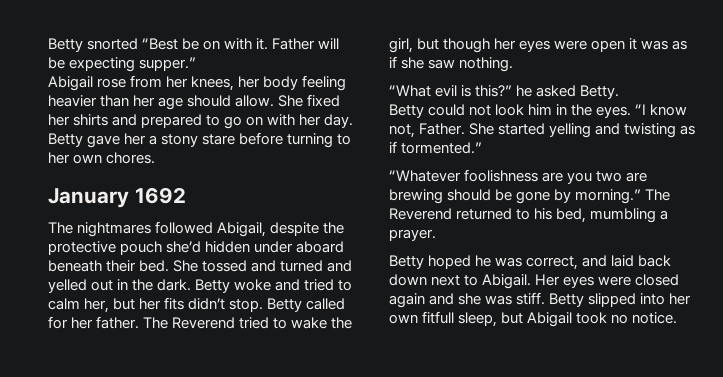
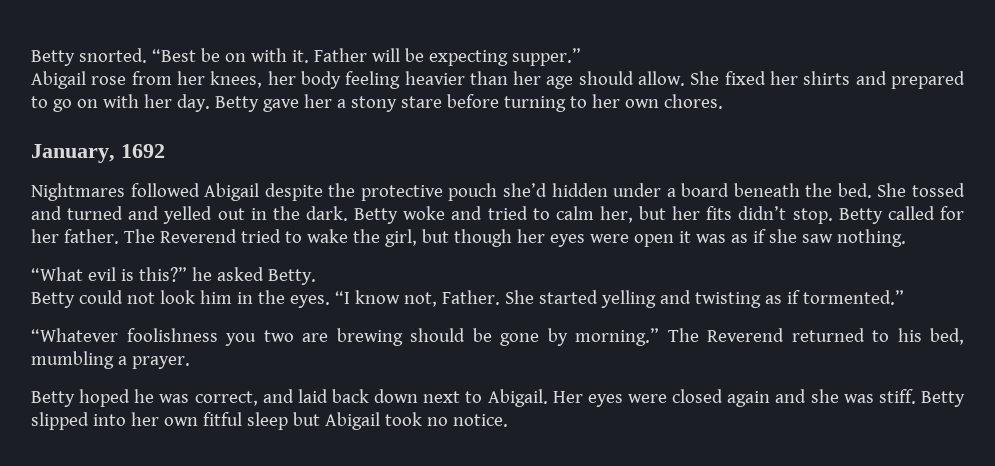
- Betty snorted “Best be on with it.
+ Betty snorted. “Best be on with it.
- January 1692
+ January, 1692
- The nightmares followed Abigail, despite the protective pouch she’d hidden under aboard beneath their bed.
+ Nightmares followed Abigail despite the protective pouch she’d hidden under a board beneath the bed.
- “Whatever foolishness are you two are brewing should be gone by morning.”
+ “Whatever foolishness you two are brewing should be gone by morning.”
- Betty slipped into her own fitfull sleep, but Abigail took no notice.
+ Betty slipped into her own fitful sleep but Abigail took no notice.

